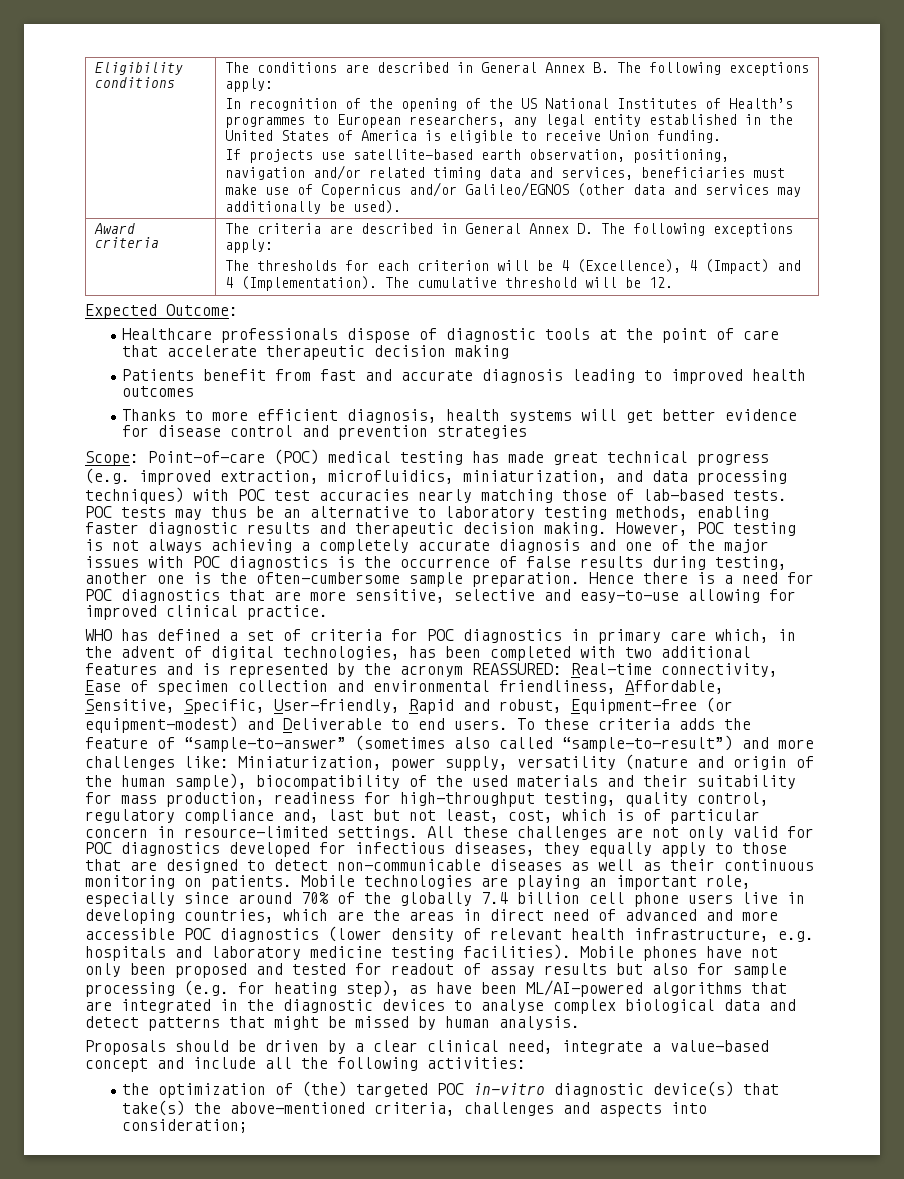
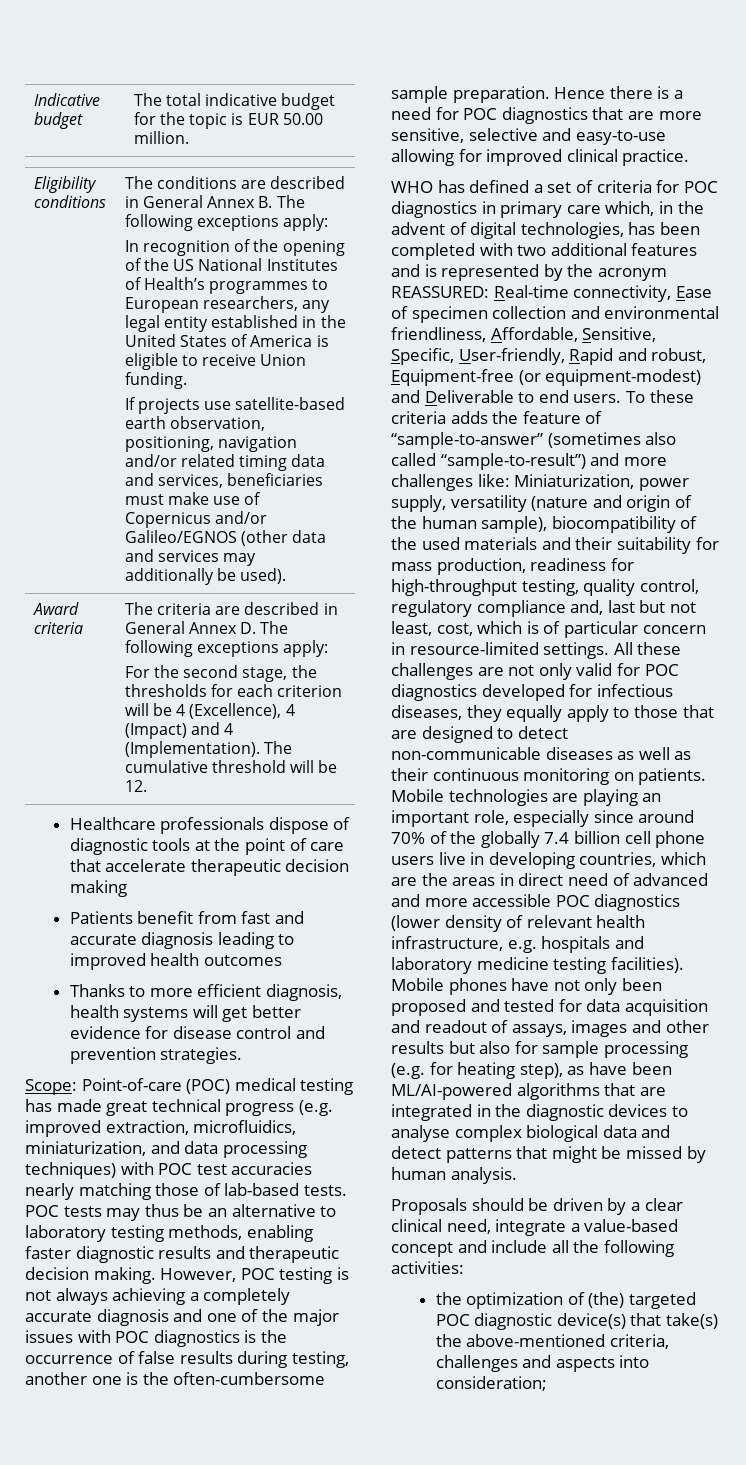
+ Indicative budget | The total indicative budget for the topic is EUR 50.00 million.
  Award criteria | The criteria are described in General Annex D. The following exceptions apply:
- The thresholds for each criterion will be 4 (Excellence), 4 (Impact) and 4 (Implementation). The cumulative threshold will be 12.
+ For the second stage, the thresholds for each criterion will be 4 (Excellence), 4 (Impact) and 4 (Implementation). The cumulative threshold will be 12.
- Expected Outcome:
- Thanks to more efficient diagnosis, health systems will get better evidence for disease control and prevention strategies
+ Thanks to more efficient diagnosis, health systems will get better evidence for disease control and prevention strategies.
- Mobile phones have not only been proposed and tested for readout of assay results but also for sample processing (e.g. for heating step), as have been ML/AI-powered algorithms that are integrated in the diagnostic devices to analyse complex biological data and detect patterns that might be missed by human analysis.
+ Mobile phones have not only been proposed and tested for data acquisition and readout of assays, images and other results but also for sample processing (e.g. for heating step), as have been ML/AI-powered algorithms that are integrated in the diagnostic devices to analyse complex biological data and detect patterns that might be missed by human analysis.
- the optimization of (the) targeted POC in-vitro diagnostic device(s) that take(s) the above-mentioned criteria, challenges and aspects into consideration;
+ the optimization of (the) targeted POC diagnostic device(s) that take(s) the above-mentioned criteria, challenges and aspects into consideration;

